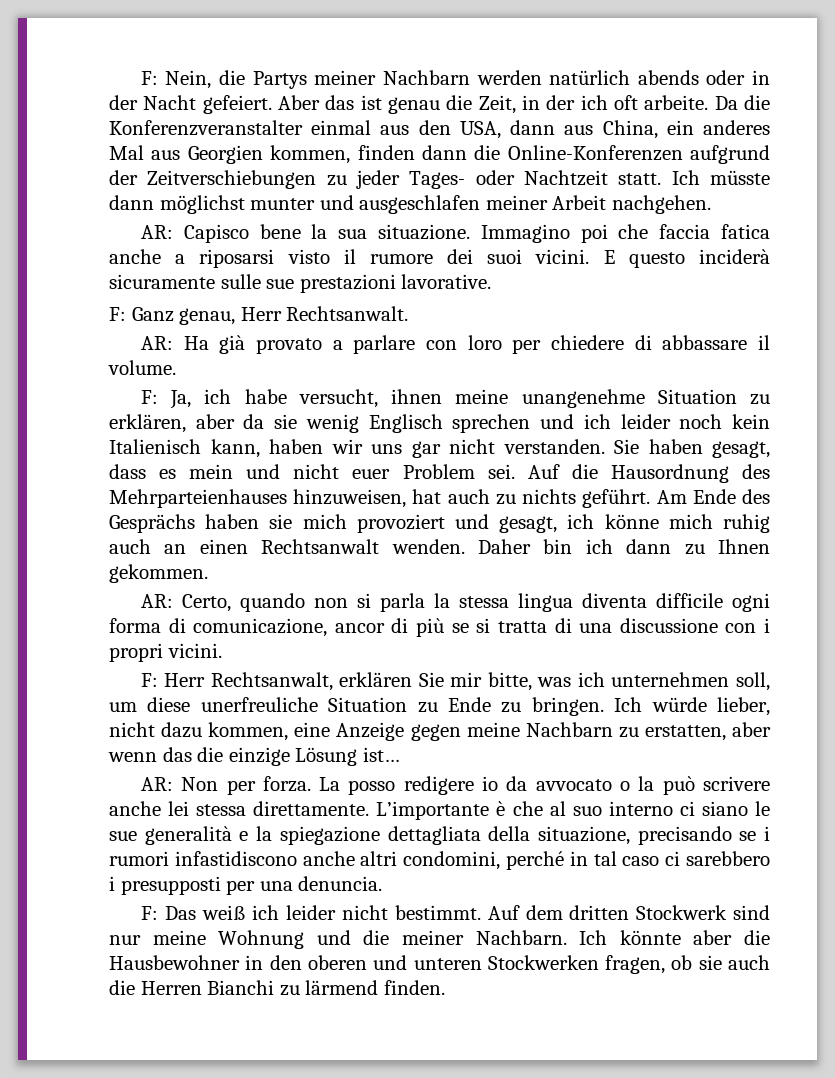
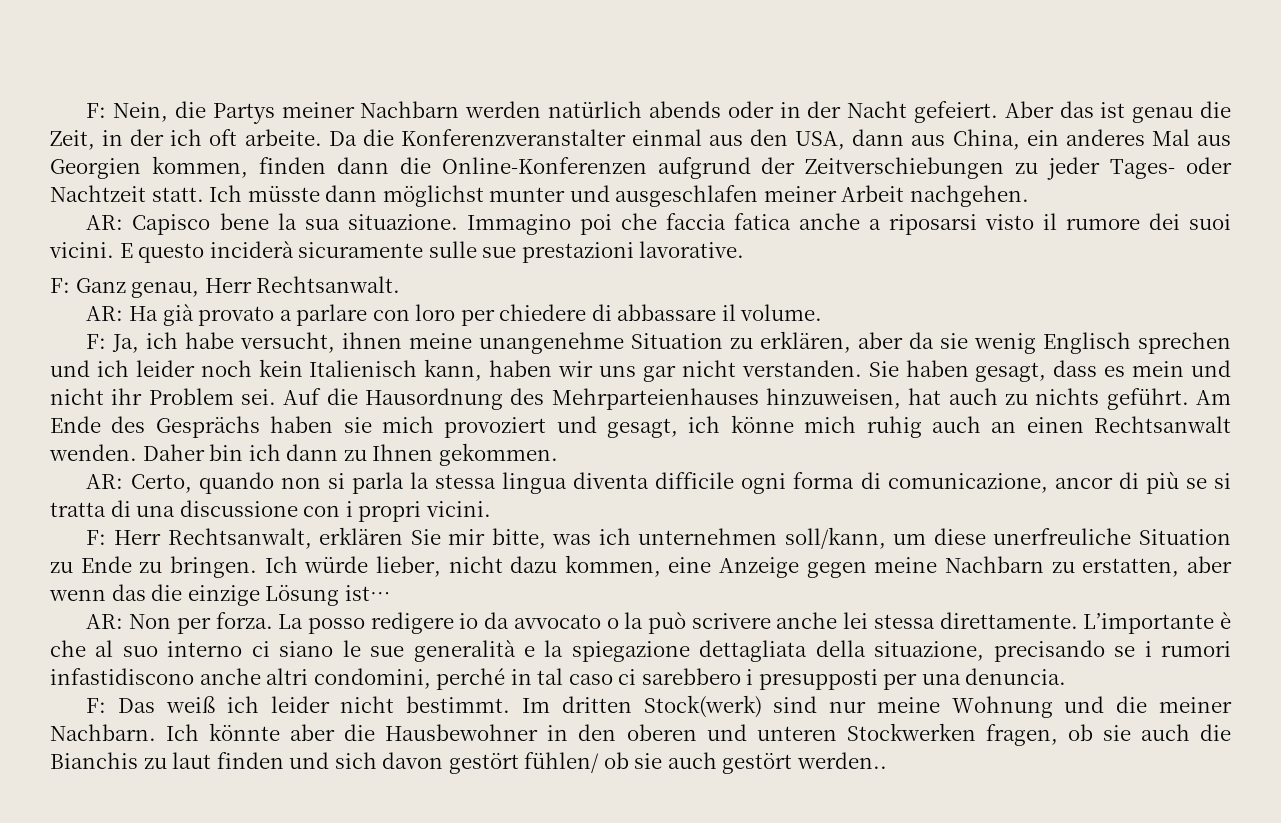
- Sie haben gesagt, dass es mein und nicht euer Problem sei.
+ Sie haben gesagt, dass es mein und nicht ihr Problem sei.
- F: Herr Rechtsanwalt, erklären Sie mir bitte, was ich unternehmen soll, um diese unerfreuliche Situation zu Ende zu bringen.
+ F: Herr Rechtsanwalt, erklären Sie mir bitte, was ich unternehmen soll/kann, um diese unerfreuliche Situation zu Ende zu bringen.
- Auf dem dritten Stockwerk sind nur meine Wohnung und die meiner Nachbarn.
+ Im dritten Stock(werk) sind nur meine Wohnung und die meiner Nachbarn.
- Ich könnte aber die Hausbewohner in den oberen und unteren Stockwerken fragen, ob sie auch die Herren Bianchi zu lärmend finden.
+ Ich könnte aber die Hausbewohner in den oberen und unteren Stockwerken fragen, ob sie auch die Bianchis zu laut finden und sich davon gestört fühlen/ ob sie auch gestört werden..

